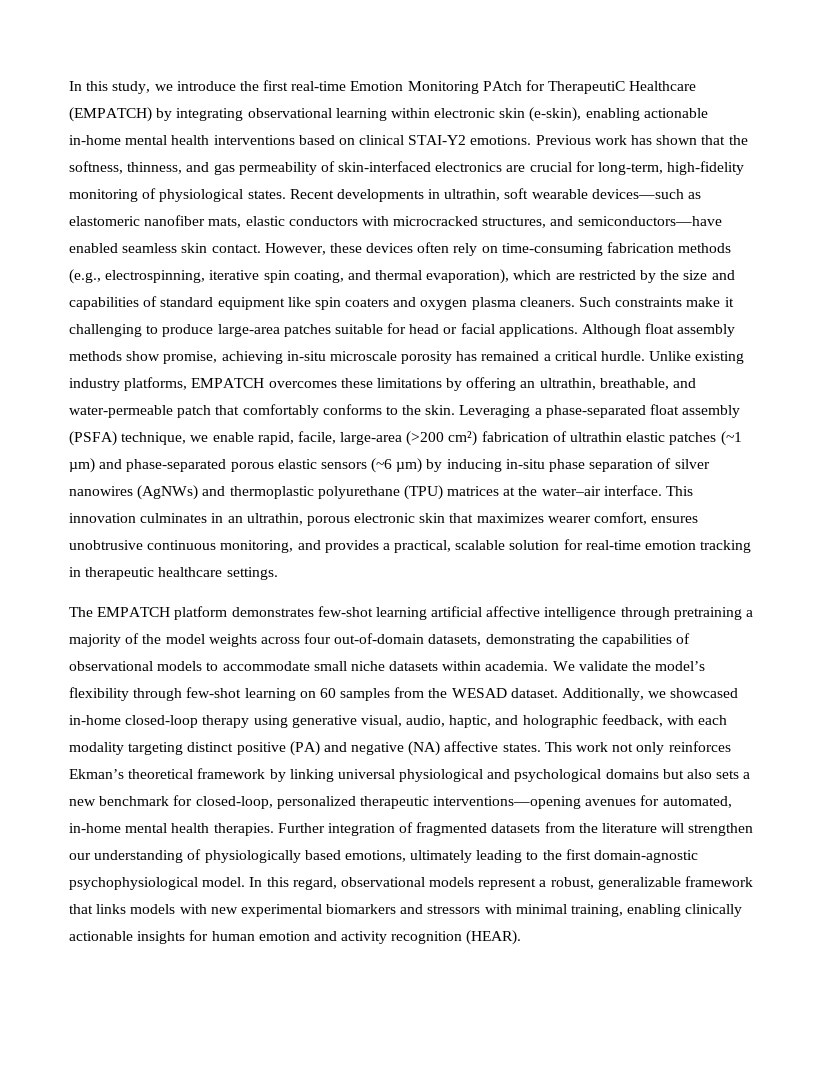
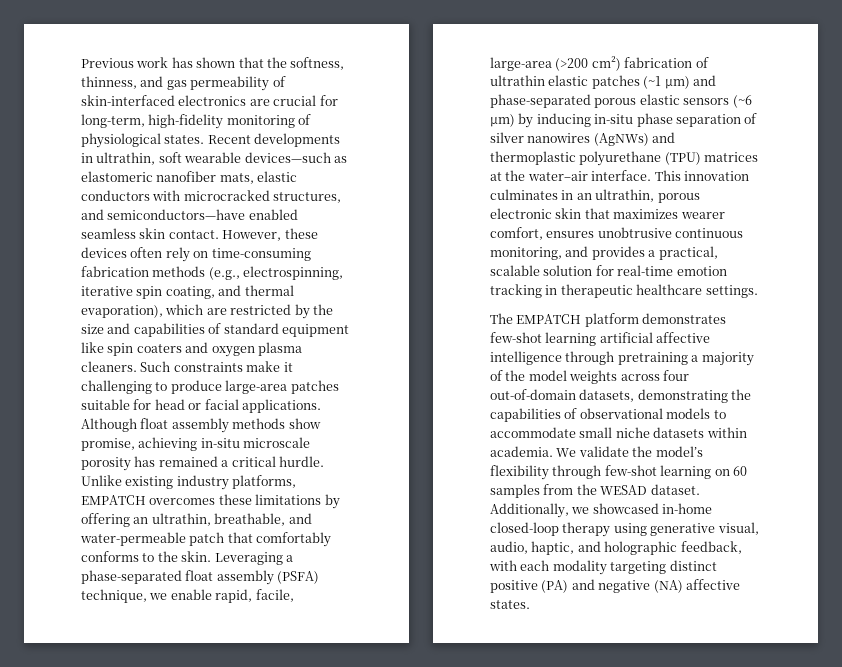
- In this study, we introduce the first real-time Emotion Monitoring PAtch for TherapeutiC Healthcare (EMPATCH) by integrating observational learning within electronic skin (e-skin), enabling actionable in-home mental health interventions based on clinical STAI-Y2 emotions.
- This work not only reinforces Ekman’s theoretical framework by linking universal physiological and psychological domains but also sets a new benchmark for closed-loop, personalized therapeutic interventions—opening avenues for automated, in-home mental health therapies. Further integration of fragmented datasets from the literature will strengthen our understanding of physiologically based emotions, ultimately leading to the first domain-agnostic psychophysiological model. In this regard, observational models represent a robust, generalizable framework that links models with new experimental biomarkers and stressors with minimal training, enabling clinically actionable insights for human emotion and activity recognition (HEAR).

